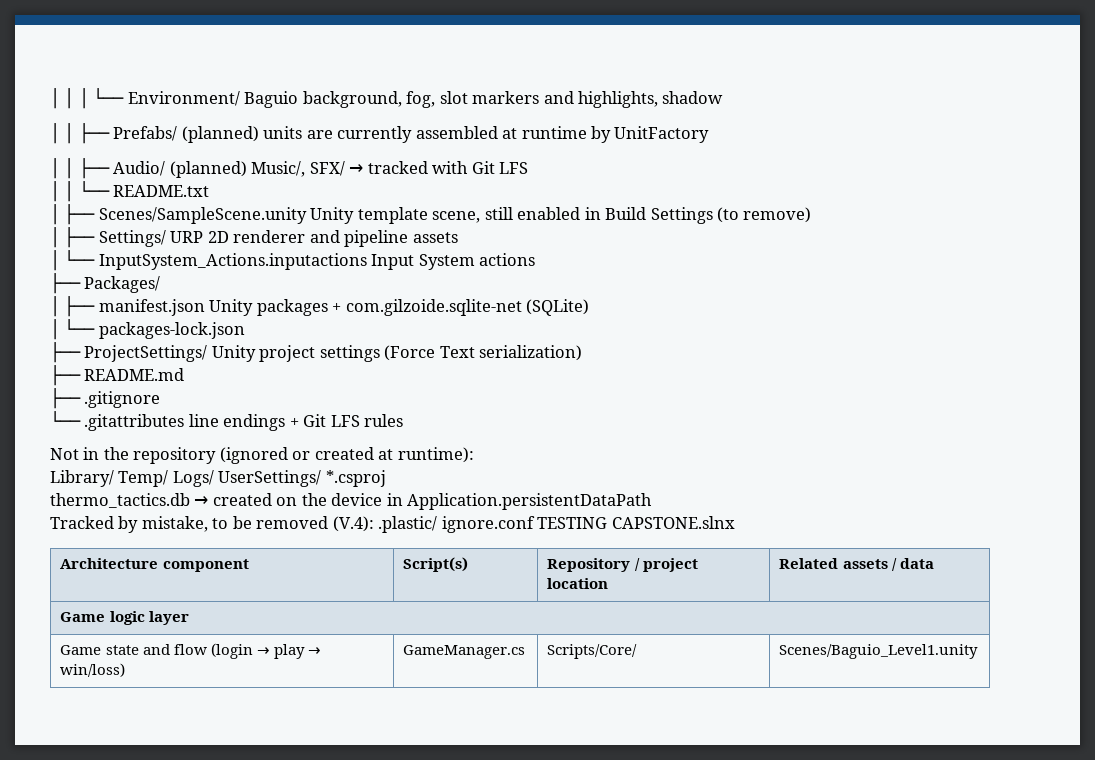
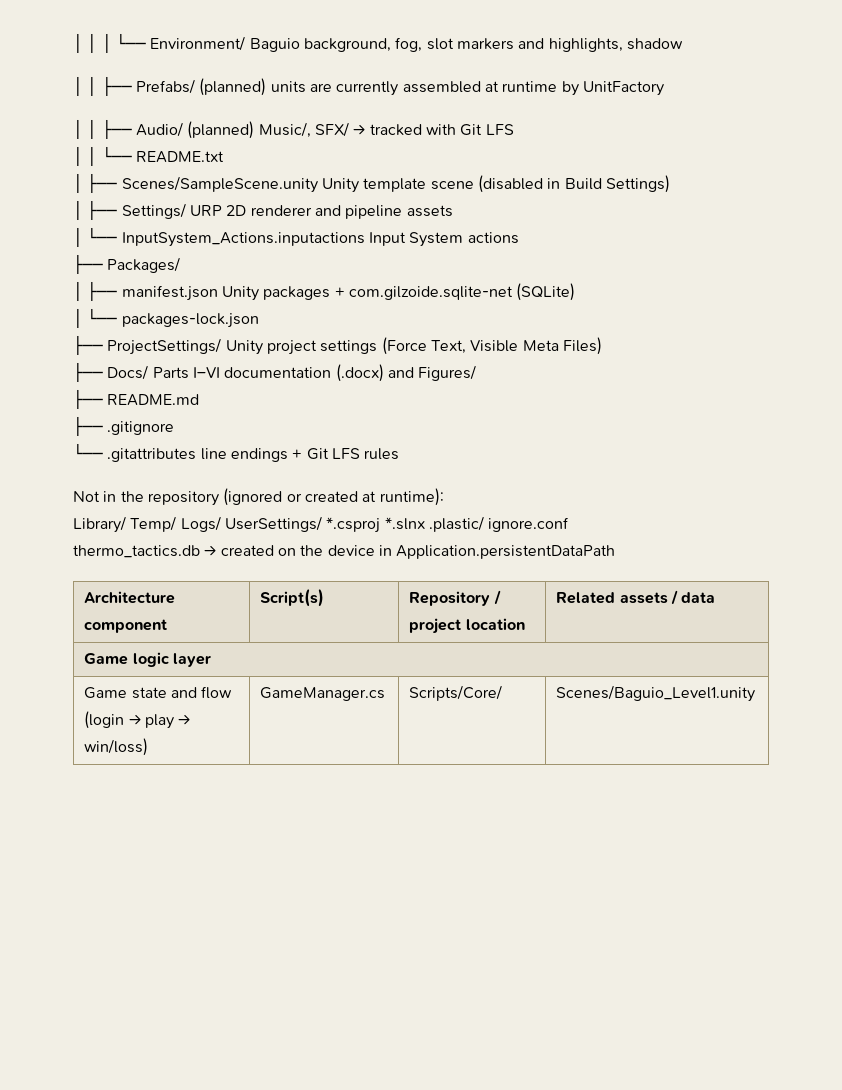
- │ ├── Scenes/SampleScene.unity Unity template scene, still enabled in Build Settings (to remove)
+ │ ├── Scenes/SampleScene.unity Unity template scene (disabled in Build Settings)
- ├── ProjectSettings/ Unity project settings (Force Text serialization)
+ ├── ProjectSettings/ Unity project settings (Force Text, Visible Meta Files)
+ ├── Docs/ Parts I–VI documentation (.docx) and Figures/
- Library/ Temp/ Logs/ UserSettings/ *.csproj
+ Library/ Temp/ Logs/ UserSettings/ *.csproj *.slnx .plastic/ ignore.conf
- Tracked by mistake, to be removed (V.4): .plastic/ ignore.conf TESTING CAPSTONE.slnx

